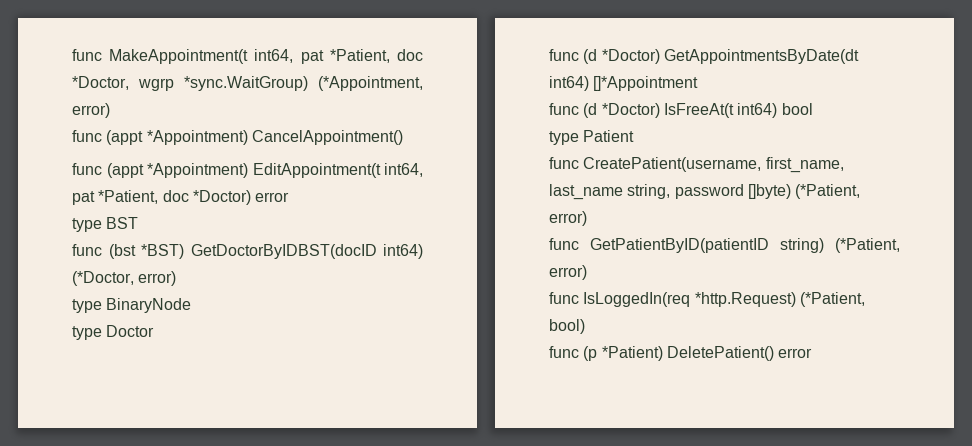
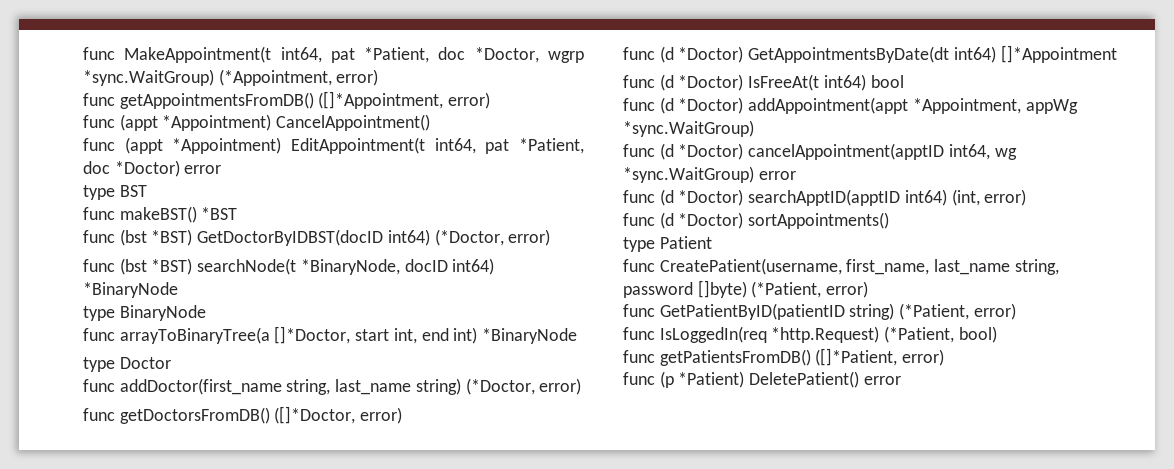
+ func getAppointmentsFromDB() ([]*Appointment, error)
+ func makeBST() *BST
+ func (bst *BST) searchNode(t *BinaryNode, docID int64) *BinaryNode
  type BinaryNode
+ func arrayToBinaryTree(a []*Doctor, start int, end int) *BinaryNode
  type Doctor
+ func addDoctor(first_name string, last_name string) (*Doctor, error)
+ func getDoctorsFromDB() ([]*Doctor, error)
+ func (d *Doctor) addAppointment(appt *Appointment, appWg *sync.WaitGroup)
+ func (d *Doctor) cancelAppointment(apptID int64, wg *sync.WaitGroup) error
+ func (d *Doctor) searchApptID(apptID int64) (int, error)
+ func (d *Doctor) sortAppointments()
+ func getPatientsFromDB() ([]*Patient, error)

